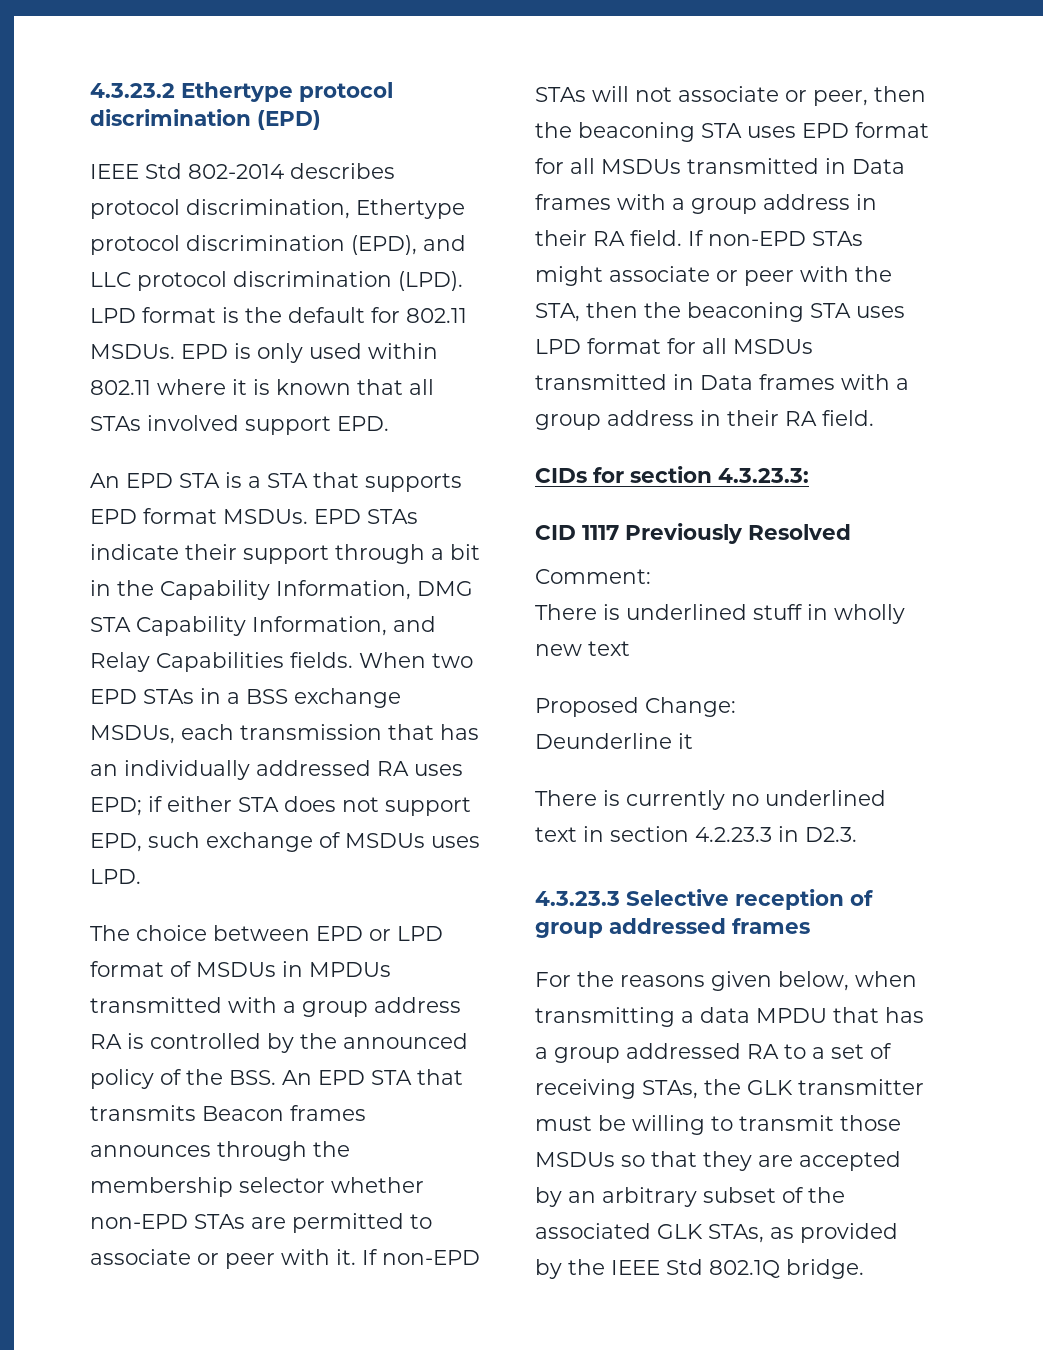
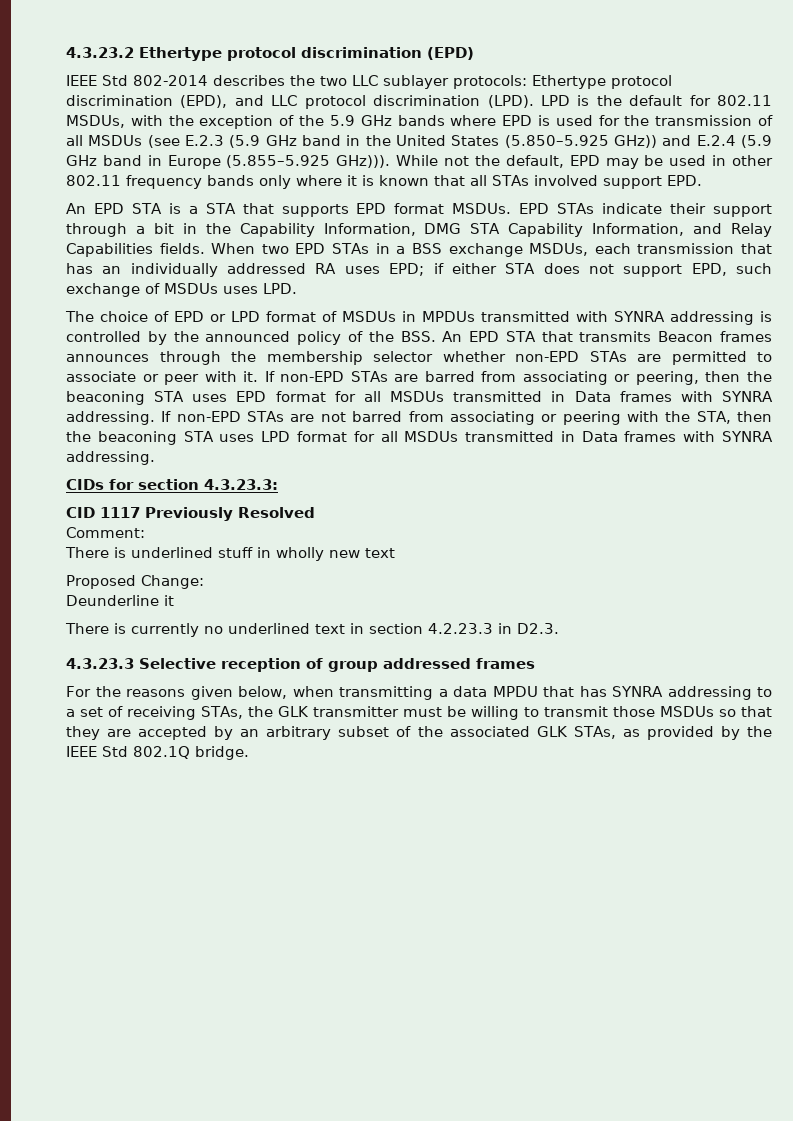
- IEEE Std 802-2014 describes protocol discrimination, Ethertype protocol discrimination (EPD), and LLC protocol discrimination (LPD).
+ IEEE Std 802-2014 describes the two LLC sublayer protocols: Ethertype protocol discrimination (EPD), and LLC protocol discrimination (LPD).
- LPD format is the default for 802.11 MSDUs. EPD is only used within 802.11 where it is known that all STAs involved support EPD.
+ LPD is the default for 802.11 MSDUs, with the exception of the 5.9 GHz bands where EPD is used for the transmission of all MSDUs (see E.2.3 (5.9 GHz band in the United States (5.850–5.925 GHz)) and E.2.4 (5.9 GHz band in Europe (5.855–5.925 GHz))). While not the default, EPD may be used in other 802.11 frequency bands only where it is known that all STAs involved support EPD.
- The choice between EPD or LPD format of MSDUs in MPDUs transmitted with a group address RA is controlled by the announced policy of the BSS. An EPD STA that transmits Beacon frames announces through the membership selector whether non-EPD STAs are permitted to associate or peer with it.
+ The choice of EPD or LPD format of MSDUs in MPDUs transmitted with SYNRA addressing is controlled by the announced policy of the BSS. An EPD STA that transmits Beacon frames announces through the membership selector whether non-EPD STAs are permitted to associate or peer with it.
- If non-EPD STAs will not associate or peer, then the beaconing STA uses EPD format for all MSDUs transmitted in Data frames with a group address in their RA field. If non-EPD STAs might associate or peer with the STA, then the beaconing STA uses LPD format for all MSDUs transmitted in Data frames with a group address in their RA field.
+ If non-EPD STAs are barred from associating or peering, then the beaconing STA uses EPD format for all MSDUs transmitted in Data frames with SYNRA addressing. If non-EPD STAs are not barred from associating or peering with the STA, then the beaconing STA uses LPD format for all MSDUs transmitted in Data frames with SYNRA addressing.
- For the reasons given below, when transmitting a data MPDU that has a group addressed RA to a set of receiving STAs, the GLK transmitter must be willing to transmit those MSDUs so that they are accepted by an arbitrary subset of the associated GLK STAs, as provided by the IEEE Std 802.1Q bridge.
+ For the reasons given below, when transmitting a data MPDU that has SYNRA addressing to a set of receiving STAs, the GLK transmitter must be willing to transmit those MSDUs so that they are accepted by an arbitrary subset of the associated GLK STAs, as provided by the IEEE Std 802.1Q bridge.

